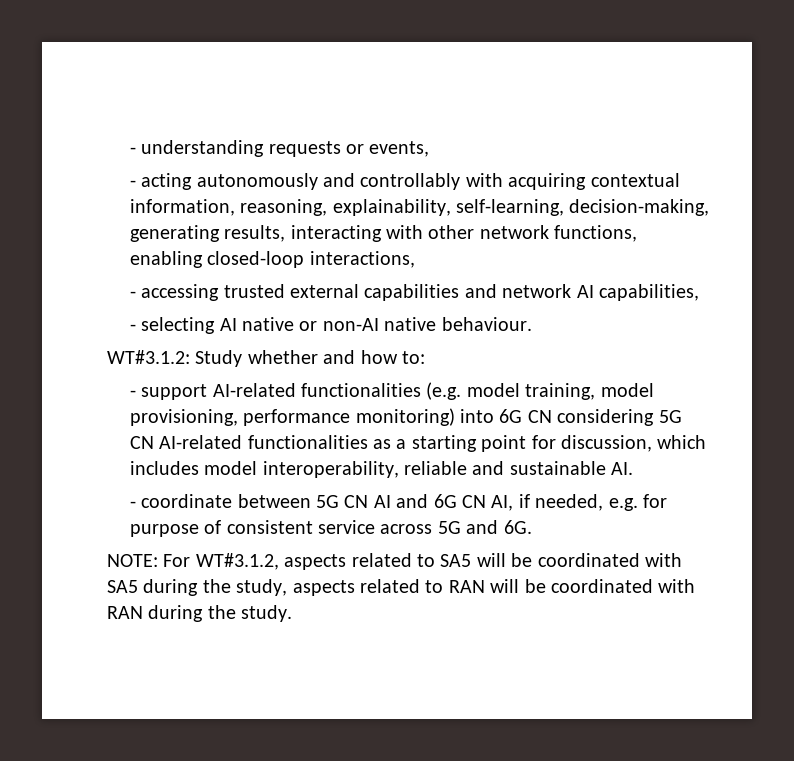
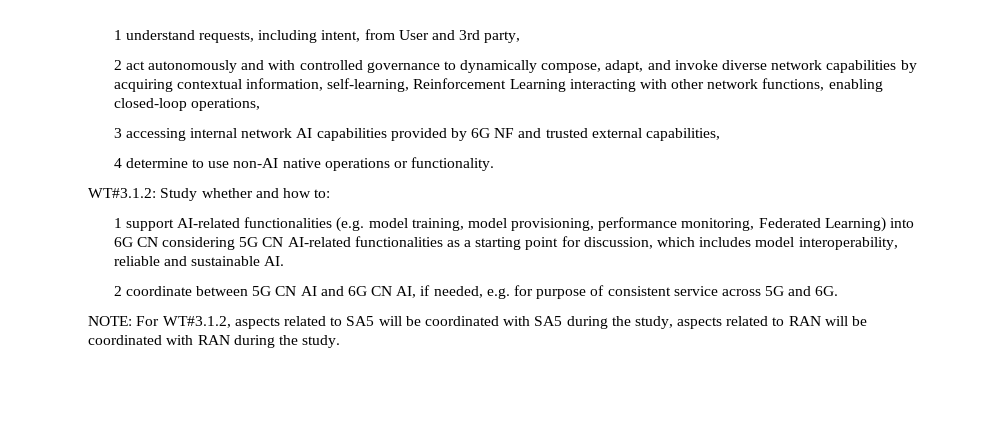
- - understanding requests or events,
- - acting autonomously and controllably with acquiring contextual information, reasoning, explainability, self-learning, decision-making, generating results, interacting with other network functions, enabling closed-loop interactions,
- - accessing trusted external capabilities and network AI capabilities,
- - selecting AI native or non-AI native behaviour.
+ 1 understand requests, including intent, from User and 3rd party,
+ 2 act autonomously and with controlled governance to dynamically compose, adapt, and invoke diverse network capabilities by acquiring contextual information, self-learning, Reinforcement Learning interacting with other network functions, enabling closed-loop operations,
+ 3 accessing internal network AI capabilities provided by 6G NF and trusted external capabilities,
+ 4 determine to use non-AI native operations or functionality.
- - support AI-related functionalities (e.g. model training, model provisioning, performance monitoring) into 6G CN considering 5G CN AI-related functionalities as a starting point for discussion, which includes model interoperability, reliable and sustainable AI.
+ 1 support AI-related functionalities (e.g. model training, model provisioning, performance monitoring, Federated Learning) into 6G CN considering 5G CN AI-related functionalities as a starting point for discussion, which includes model interoperability, reliable and sustainable AI.
- - coordinate between 5G CN AI and 6G CN AI, if needed, e.g. for purpose of consistent service across 5G and 6G.
+ 2 coordinate between 5G CN AI and 6G CN AI, if needed, e.g. for purpose of consistent service across 5G and 6G.

